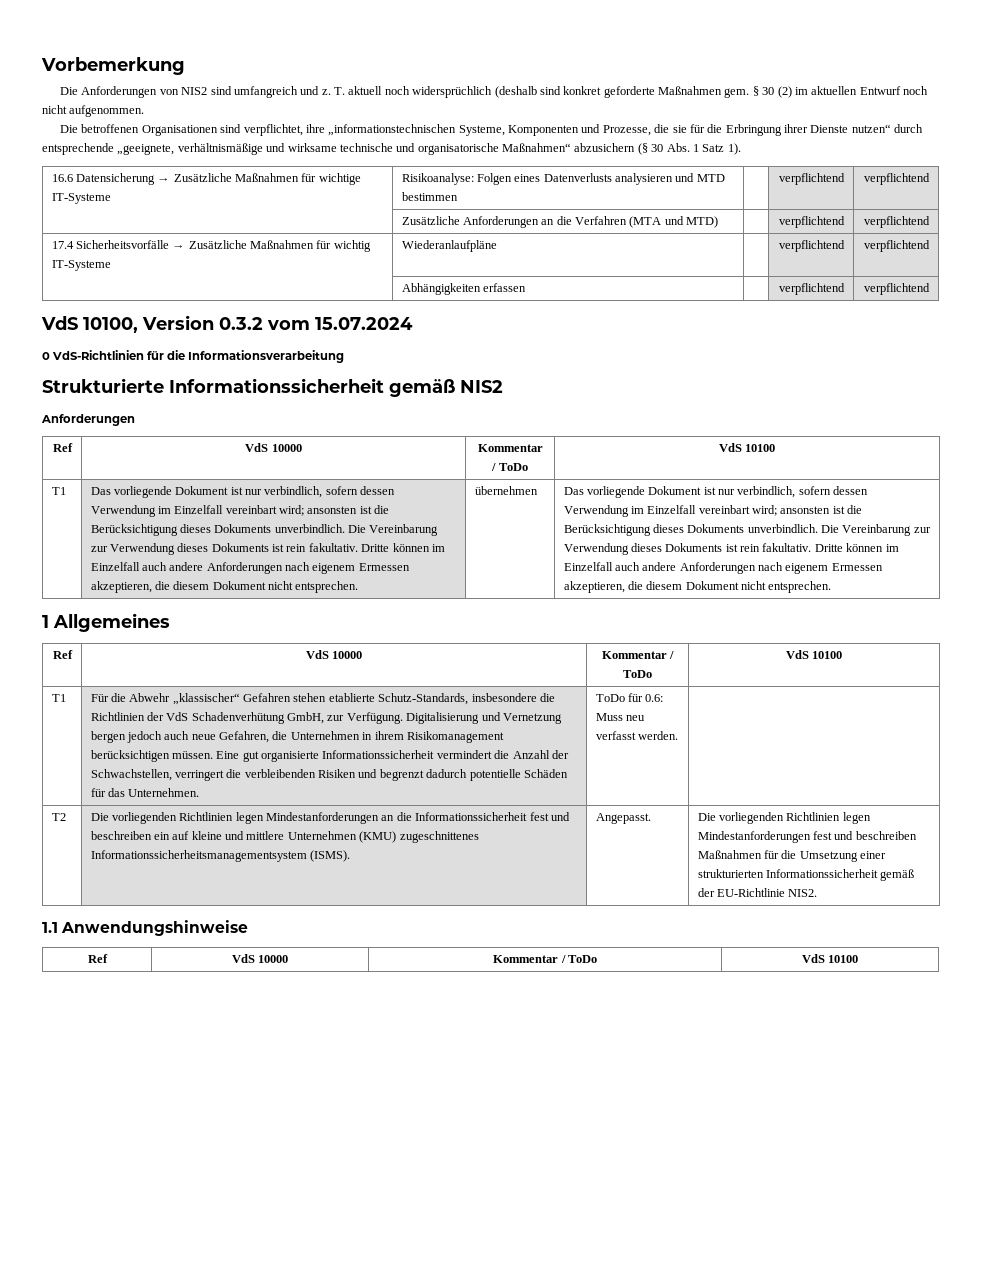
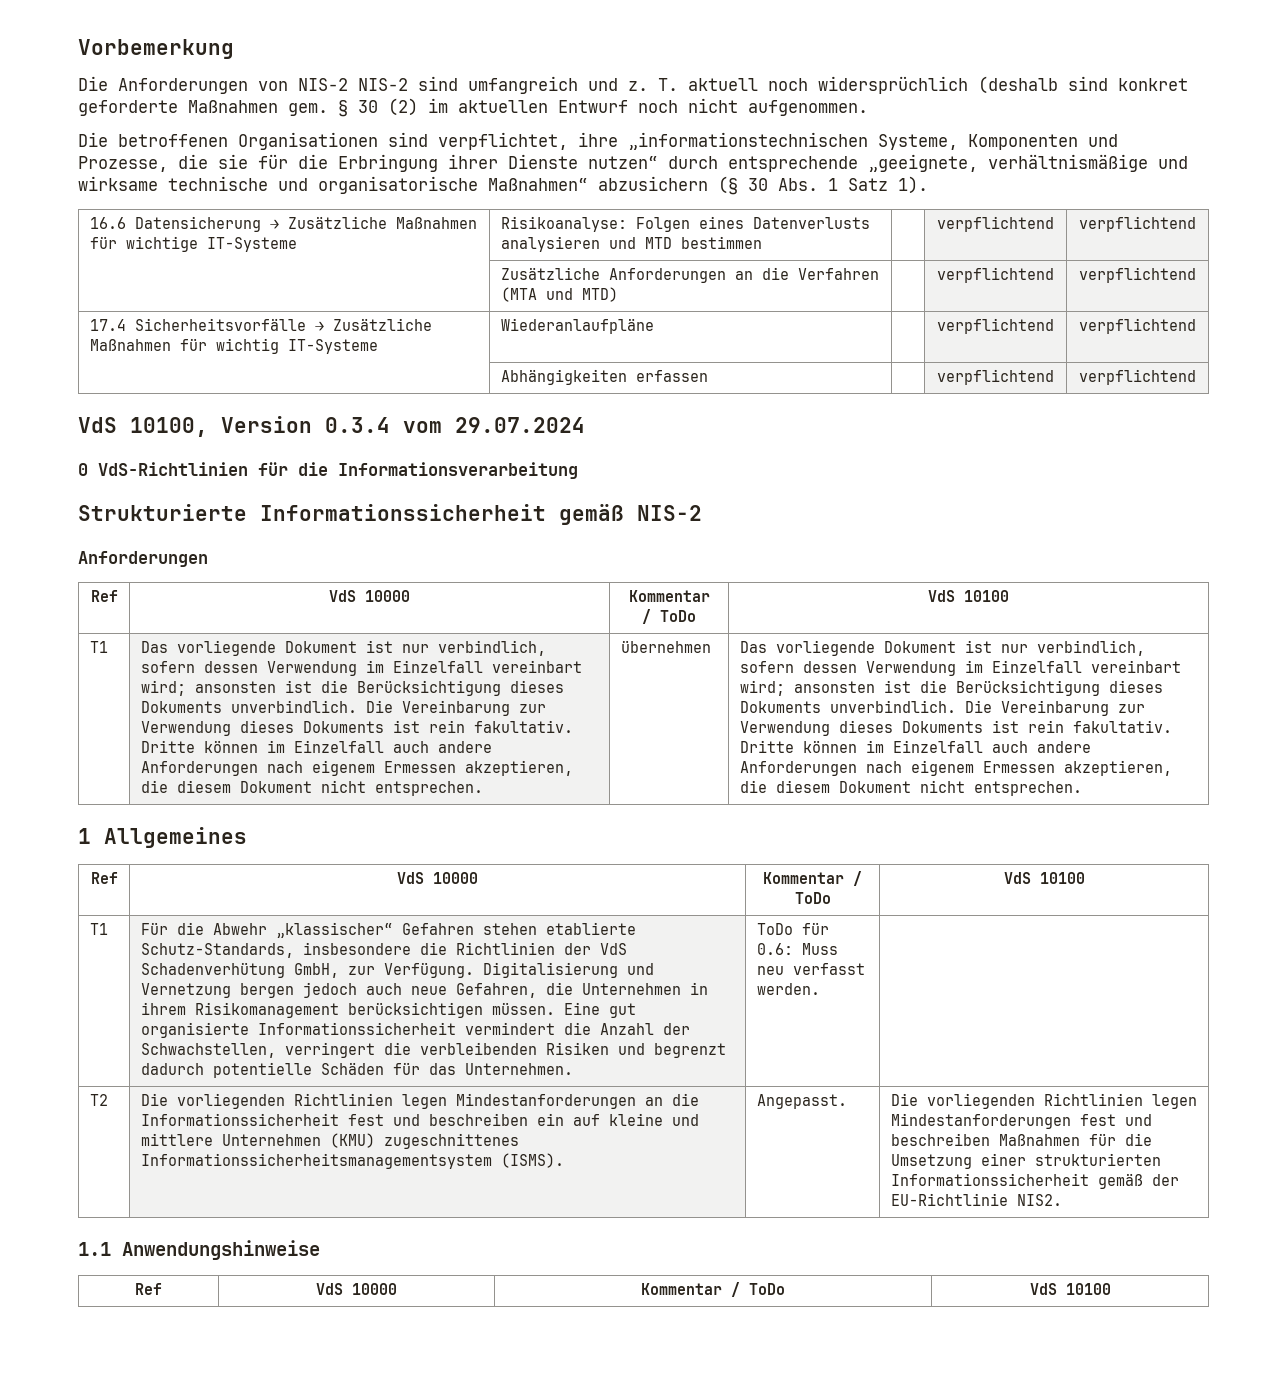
- Die Anforderungen von NIS2 sind umfangreich und z.
+ Die Anforderungen von NIS-2 NIS-2 sind umfangreich und z.
- VdS 10100, Version 0.3.2 vom 15.07.2024
+ VdS 10100, Version 0.3.4 vom 29.07.2024
- Strukturierte Informationssicherheit gemäß NIS2
+ Strukturierte Informationssicherheit gemäß NIS-2

